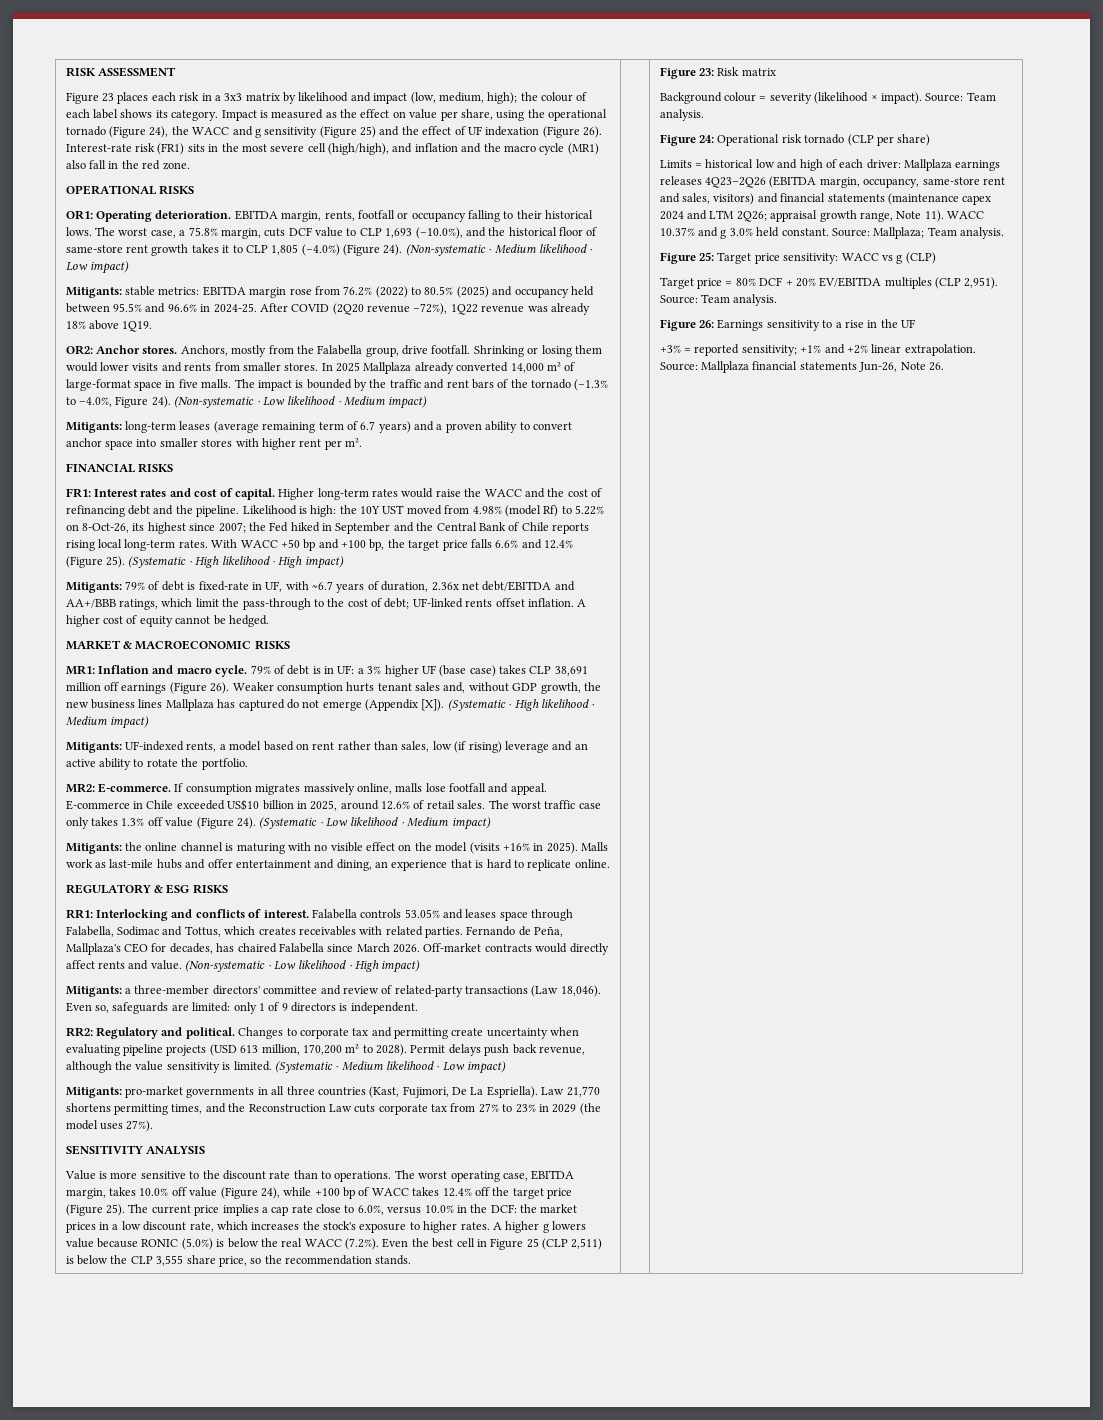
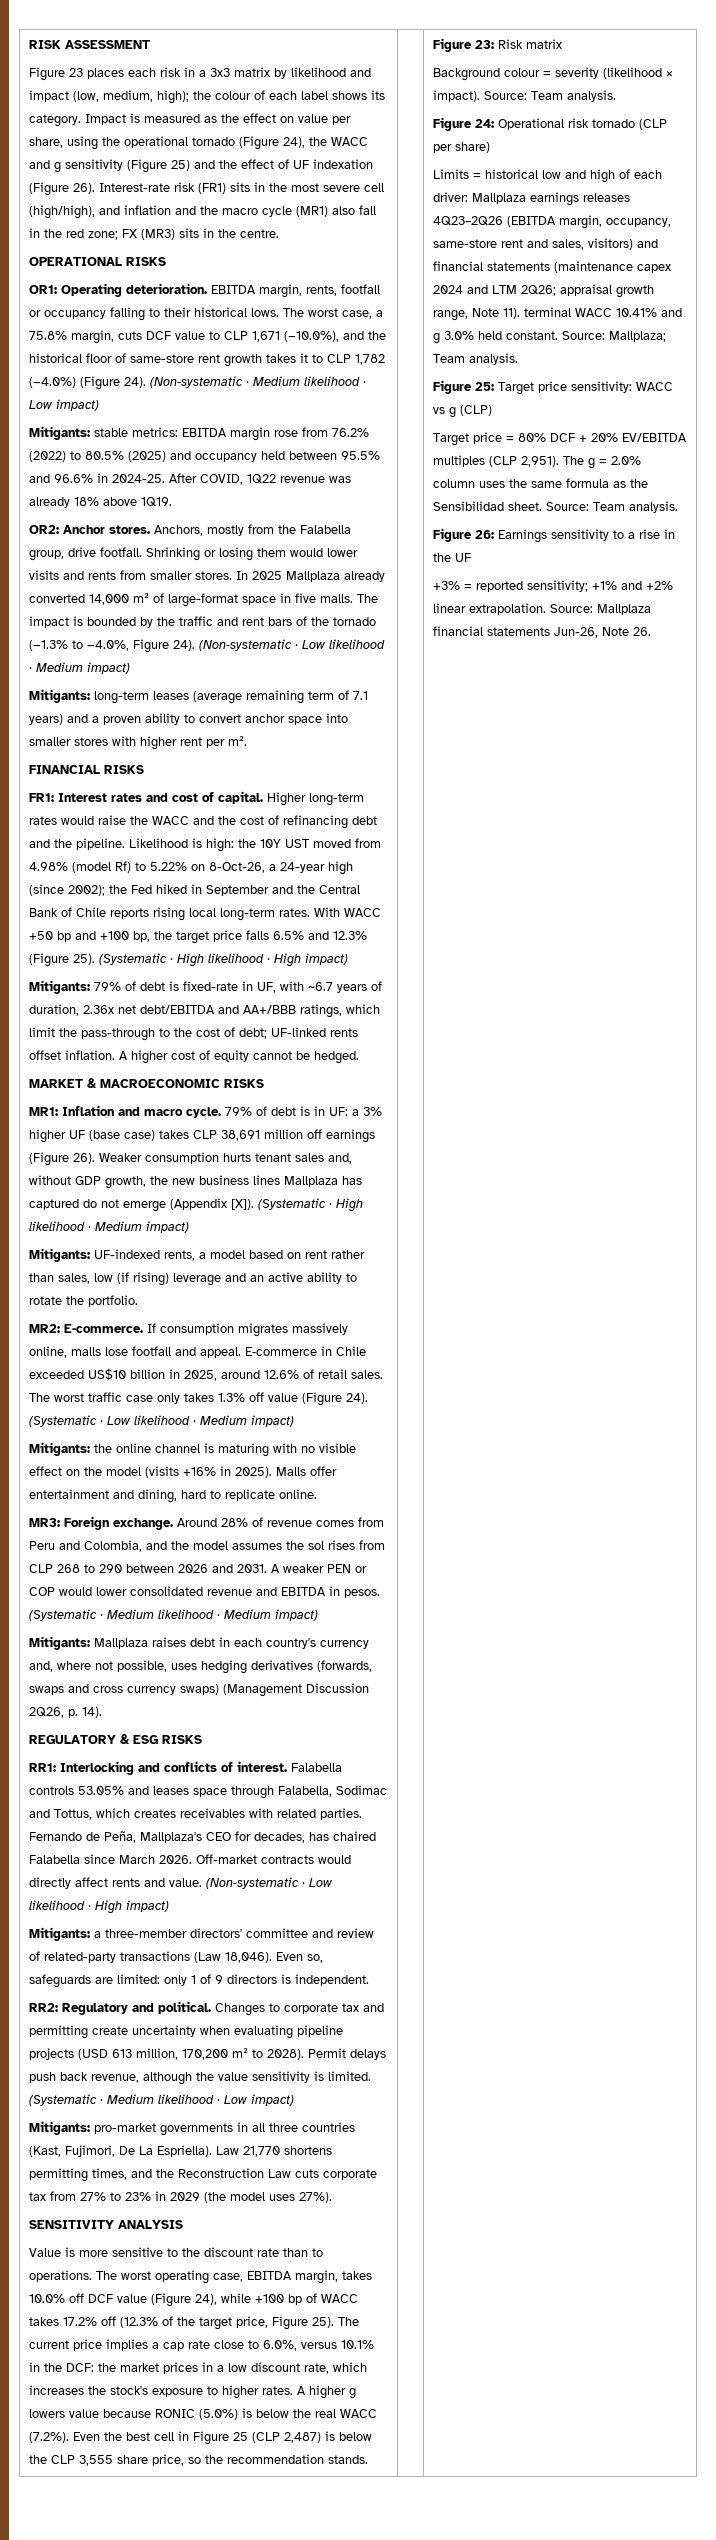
- Interest-rate risk (FR1) sits in the most severe cell (high/high), and inflation and the macro cycle (MR1) also fall in the red zone.
+ Interest-rate risk (FR1) sits in the most severe cell (high/high), and inflation and the macro cycle (MR1) also fall in the red zone; FX (MR3) sits in the centre.
- The worst case, a 75.8% margin, cuts DCF value to CLP 1,693 (−10.0%), and the historical floor of same-store rent growth takes it to CLP 1,805 (−4.0%) (Figure 24).
+ The worst case, a 75.8% margin, cuts DCF value to CLP 1,671 (−10.0%), and the historical floor of same-store rent growth takes it to CLP 1,782 (−4.0%) (Figure 24).
- After COVID (2Q20 revenue −72%), 1Q22 revenue was already 18% above 1Q19.
+ After COVID, 1Q22 revenue was already 18% above 1Q19.
- Mitigants: long-term leases (average remaining term of 6.7 years) and a proven ability to convert anchor space into smaller stores with higher rent per m².
+ Mitigants: long-term leases (average remaining term of 7.1 years) and a proven ability to convert anchor space into smaller stores with higher rent per m².
- Likelihood is high: the 10Y UST moved from 4.98% (model Rf) to 5.22% on 8-Oct-26, its highest since 2007; the Fed hiked in September and the Central Bank of Chile reports rising local long-term rates.
+ Likelihood is high: the 10Y UST moved from 4.98% (model Rf) to 5.22% on 8-Oct-26, a 24-year high (since 2002); the Fed hiked in September and the Central Bank of Chile reports rising local long-term rates.
- With WACC +50 bp and +100 bp, the target price falls 6.6% and 12.4% (Figure 25).
+ With WACC +50 bp and +100 bp, the target price falls 6.5% and 12.3% (Figure 25).
- Malls work as last-mile hubs and offer entertainment and dining, an experience that is hard to replicate online.
+ Malls offer entertainment and dining, hard to replicate online.
+ MR3: Foreign exchange. Around 28% of revenue comes from Peru and Colombia, and the model assumes the sol rises from CLP 268 to 290 between 2026 and 2031. A weaker PEN or COP would lower consolidated revenue and EBITDA in pesos. (Systematic · Medium likelihood · Medium impact)
+ Mitigants: Mallplaza raises debt in each country's currency and, where not possible, uses hedging derivatives (forwards, swaps and cross currency swaps) (Management Discussion 2Q26, p. 14).
- The worst operating case, EBITDA margin, takes 10.0% off value (Figure 24), while +100 bp of WACC takes 12.4% off the target price (Figure 25).
+ The worst operating case, EBITDA margin, takes 10.0% off DCF value (Figure 24), while +100 bp of WACC takes 17.2% off (12.3% of the target price, Figure 25).
- The current price implies a cap rate close to 6.0%, versus 10.0% in the DCF: the market prices in a low discount rate, which increases the stock's exposure to higher rates.
+ The current price implies a cap rate close to 6.0%, versus 10.1% in the DCF: the market prices in a low discount rate, which increases the stock's exposure to higher rates.
- A higher g lowers value because RONIC (5.0%) is below the real WACC (7.2%). Even the best cell in Figure 25 (CLP 2,511) is below the CLP 3,555 share price, so the recommendation stands.
+ A higher g lowers value because RONIC (5.0%) is below the real WACC (7.2%). Even the best cell in Figure 25 (CLP 2,487) is below the CLP 3,555 share price, so the recommendation stands.
- Limits = historical low and high of each driver: Mallplaza earnings releases 4Q23–2Q26 (EBITDA margin, occupancy, same-store rent and sales, visitors) and financial statements (maintenance capex 2024 and LTM 2Q26; appraisal growth range, Note 11). WACC 10.37% and g 3.0% held constant.
+ Limits = historical low and high of each driver: Mallplaza earnings releases 4Q23–2Q26 (EBITDA margin, occupancy, same-store rent and sales, visitors) and financial statements (maintenance capex 2024 and LTM 2Q26; appraisal growth range, Note 11). terminal WACC 10.41% and g 3.0% held constant.
+ The g = 2.0% column uses the same formula as the Sensibilidad sheet.

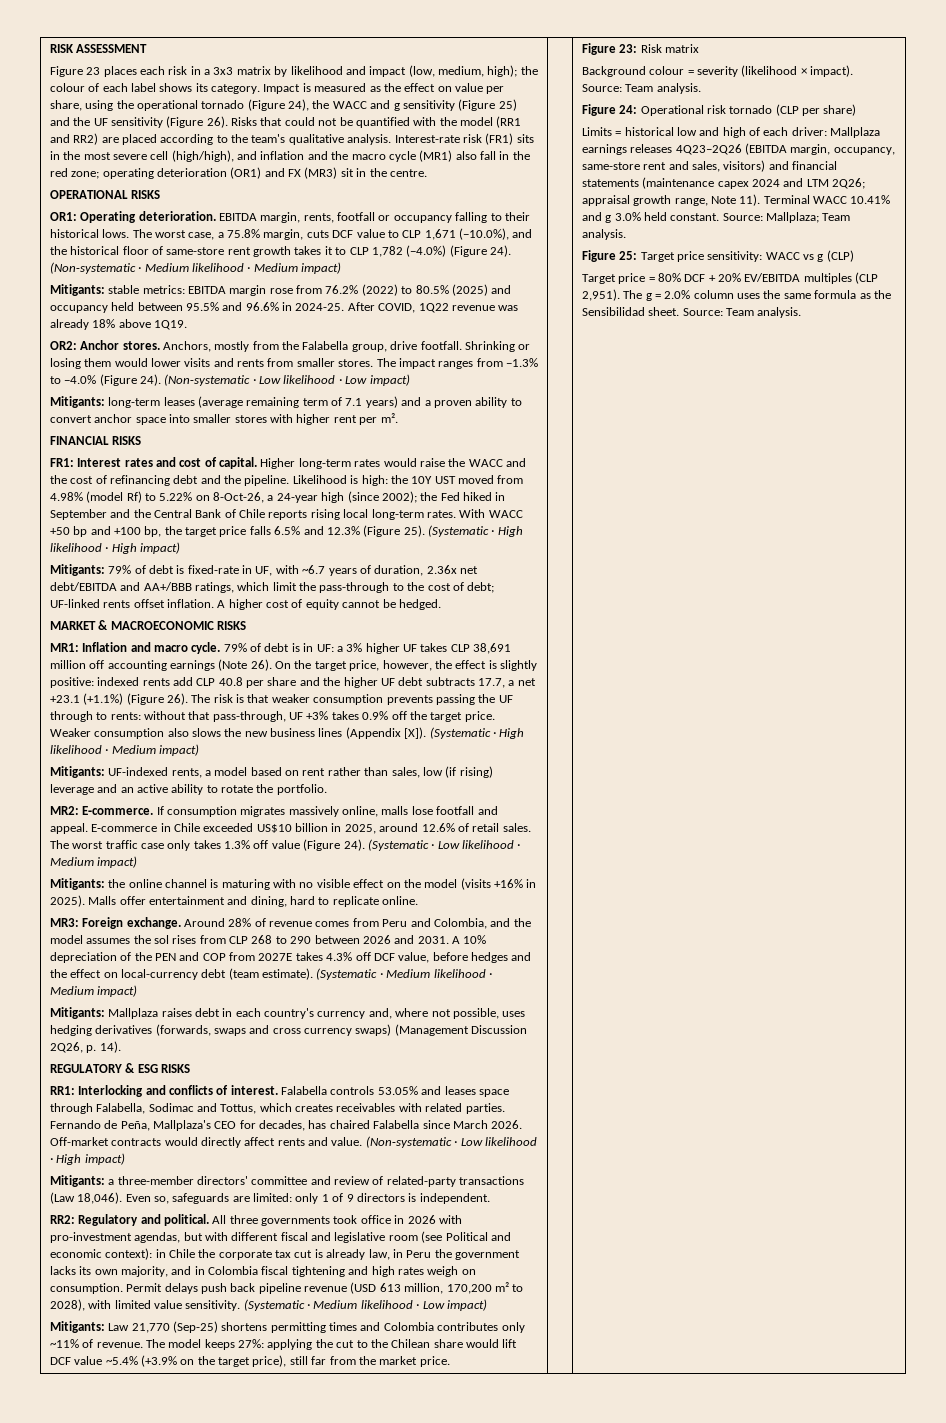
- Impact is measured as the effect on value per share, using the operational tornado (Figure 24), the WACC and g sensitivity (Figure 25) and the effect of UF indexation (Figure 26).
+ Impact is measured as the effect on value per share, using the operational tornado (Figure 24), the WACC and g sensitivity (Figure 25) and the UF sensitivity (Figure 26). Risks that could not be quantified with the model (RR1 and RR2) are placed according to the team's qualitative analysis.
- Interest-rate risk (FR1) sits in the most severe cell (high/high), and inflation and the macro cycle (MR1) also fall in the red zone; FX (MR3) sits in the centre.
+ Interest-rate risk (FR1) sits in the most severe cell (high/high), and inflation and the macro cycle (MR1) also fall in the red zone; operating deterioration (OR1) and FX (MR3) sit in the centre.
- (Non‑systematic · Medium likelihood · Low impact)
+ (Non‑systematic · Medium likelihood · Medium impact)
- In 2025 Mallplaza already converted 14,000 m² of large-format space in five malls. The impact is bounded by the traffic and rent bars of the tornado (−1.3% to −4.0%, Figure 24).
+ The impact ranges from −1.3% to −4.0% (Figure 24).
- (Non‑systematic · Low likelihood · Medium impact)
+ (Non‑systematic · Low likelihood · Low impact)
- 79% of debt is in UF: a 3% higher UF (base case) takes CLP 38,691 million off earnings (Figure 26). Weaker consumption hurts tenant sales and, without GDP growth, the new business lines Mallplaza has captured do not emerge (Appendix [X]). (Systematic · High likelihood · Medium impact)
+ 79% of debt is in UF: a 3% higher UF takes CLP 38,691 million off accounting earnings (Note 26). On the target price, however, the effect is slightly positive: indexed rents add CLP 40.8 per share and the higher UF debt subtracts 17.7, a net +23.1 (+1.1%) (Figure 26). The risk is that weaker consumption prevents passing the UF through to rents: without that pass-through, UF +3% takes 0.9% off the target price. Weaker consumption also slows the new business lines (Appendix [X]). (Systematic · High likelihood · Medium impact)
- A weaker PEN or COP would lower consolidated revenue and EBITDA in pesos.
+ A 10% depreciation of the PEN and COP from 2027E takes 4.3% off DCF value, before hedges and the effect on local-currency debt (team estimate).
- Changes to corporate tax and permitting create uncertainty when evaluating pipeline projects (USD 613 million, 170,200 m² to 2028). Permit delays push back revenue, although the value sensitivity is limited.
+ All three governments took office in 2026 with pro-investment agendas, but with different fiscal and legislative room (see Political and economic context): in Chile the corporate tax cut is already law, in Peru the government lacks its own majority, and in Colombia fiscal tightening and high rates weigh on consumption. Permit delays push back pipeline revenue (USD 613 million, 170,200 m² to 2028), with limited value sensitivity.
- Mitigants: pro-market governments in all three countries (Kast, Fujimori, De La Espriella). Law 21,770 shortens permitting times, and the Reconstruction Law cuts corporate tax from 27% to 23% in 2029 (the model uses 27%).
- SENSITIVITY ANALYSIS
- Value is more sensitive to the discount rate than to operations. The worst operating case, EBITDA margin, takes 10.0% off DCF value (Figure 24), while +100 bp of WACC takes 17.2% off (12.3% of the target price, Figure 25). The current price implies a cap rate close to 6.0%, versus 10.1% in the DCF: the market prices in a low discount rate, which increases the stock's exposure to higher rates. A higher g lowers value because RONIC (5.0%) is below the real WACC (7.2%). Even the best cell in Figure 25 (CLP 2,487) is below the CLP 3,555 share price, so the recommendation stands.
+ Mitigants: Law 21,770 (Sep-25) shortens permitting times and Colombia contributes only ~11% of revenue. The model keeps 27%: applying the cut to the Chilean share would lift DCF value ~5.4% (+3.9% on the target price), still far from the market price.
- Limits = historical low and high of each driver: Mallplaza earnings releases 4Q23–2Q26 (EBITDA margin, occupancy, same-store rent and sales, visitors) and financial statements (maintenance capex 2024 and LTM 2Q26; appraisal growth range, Note 11). terminal WACC 10.41% and g 3.0% held constant.
+ Limits = historical low and high of each driver: Mallplaza earnings releases 4Q23–2Q26 (EBITDA margin, occupancy, same-store rent and sales, visitors) and financial statements (maintenance capex 2024 and LTM 2Q26; appraisal growth range, Note 11). Terminal WACC 10.41% and g 3.0% held constant.
- Figure 26: Earnings sensitivity to a rise in the UF
- +3% = reported sensitivity; +1% and +2% linear extrapolation. Source: Mallplaza financial statements Jun-26, Note 26.

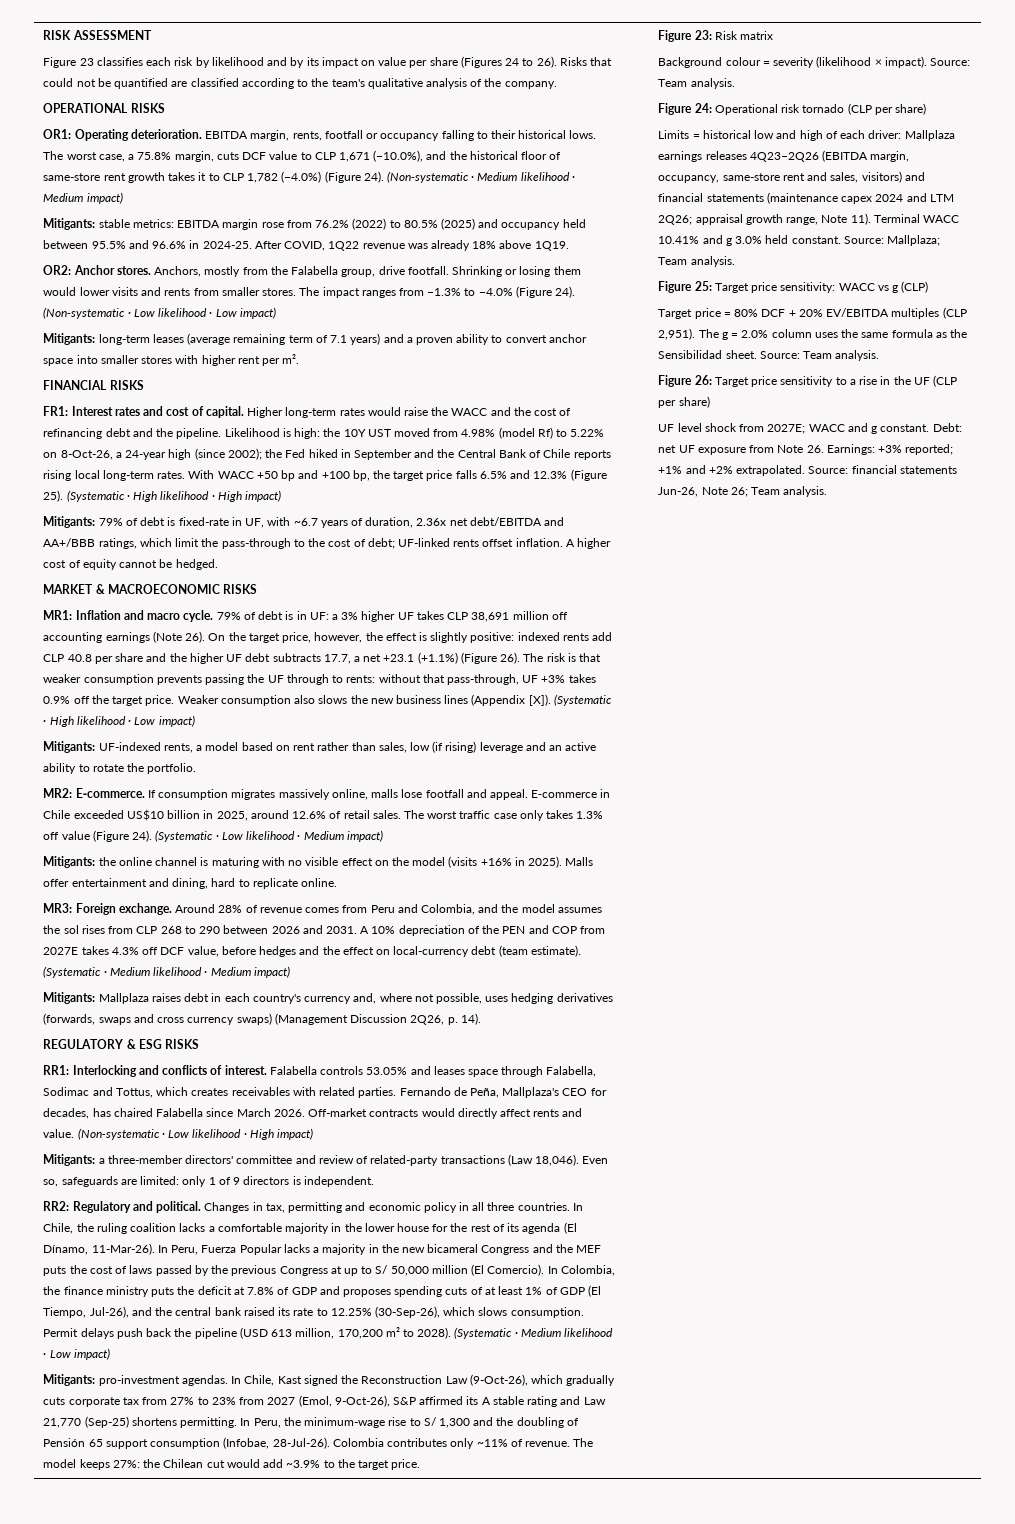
- Figure 23 places each risk in a 3x3 matrix by likelihood and impact (low, medium, high); the colour of each label shows its category. Impact is measured as the effect on value per share, using the operational tornado (Figure 24), the WACC and g sensitivity (Figure 25) and the UF sensitivity (Figure 26).
+ Figure 23 classifies each risk by likelihood and by its impact on value per share (Figures 24 to 26).
- Risks that could not be quantified with the model (RR1 and RR2) are placed according to the team's qualitative analysis. Interest-rate risk (FR1) sits in the most severe cell (high/high), and inflation and the macro cycle (MR1) also fall in the red zone; operating deterioration (OR1) and FX (MR3) sit in the centre.
+ Risks that could not be quantified are classified according to the team's qualitative analysis of the company.
- Weaker consumption also slows the new business lines (Appendix [X]). (Systematic · High likelihood · Medium impact)
+ Weaker consumption also slows the new business lines (Appendix [X]). (Systematic · High likelihood · Low impact)
- All three governments took office in 2026 with pro-investment agendas, but with different fiscal and legislative room (see Political and economic context): in Chile the corporate tax cut is already law, in Peru the government lacks its own majority, and in Colombia fiscal tightening and high rates weigh on consumption.
+ Changes in tax, permitting and economic policy in all three countries. In Chile, the ruling coalition lacks a comfortable majority in the lower house for the rest of its agenda (El Dínamo, 11-Mar-26). In Peru, Fuerza Popular lacks a majority in the new bicameral Congress and the MEF puts the cost of laws passed by the previous Congress at up to S/ 50,000 million (El Comercio). In Colombia, the finance ministry puts the deficit at 7.8% of GDP and proposes spending cuts of at least 1% of GDP (El Tiempo, Jul-26), and the central bank raised its rate to 12.25% (30-Sep-26), which slows consumption.
- Permit delays push back pipeline revenue (USD 613 million, 170,200 m² to 2028), with limited value sensitivity.
+ Permit delays push back the pipeline (USD 613 million, 170,200 m² to 2028).
- Mitigants: Law 21,770 (Sep-25) shortens permitting times and Colombia contributes only ~11% of revenue.
+ Mitigants: pro-investment agendas. In Chile, Kast signed the Reconstruction Law (9-Oct-26), which gradually cuts corporate tax from 27% to 23% from 2027 (Emol, 9-Oct-26), S&P affirmed its A stable rating and Law 21,770 (Sep-25) shortens permitting. In Peru, the minimum-wage rise to S/ 1,300 and the doubling of Pensión 65 support consumption (Infobae, 28-Jul-26). Colombia contributes only ~11% of revenue.
- The model keeps 27%: applying the cut to the Chilean share would lift DCF value ~5.4% (+3.9% on the target price), still far from the market price.
+ The model keeps 27%: the Chilean cut would add ~3.9% to the target price.
+ Figure 26: Target price sensitivity to a rise in the UF (CLP per share)
+ UF level shock from 2027E; WACC and g constant. Debt: net UF exposure from Note 26. Earnings: +3% reported; +1% and +2% extrapolated. Source: financial statements Jun-26, Note 26; Team analysis.

